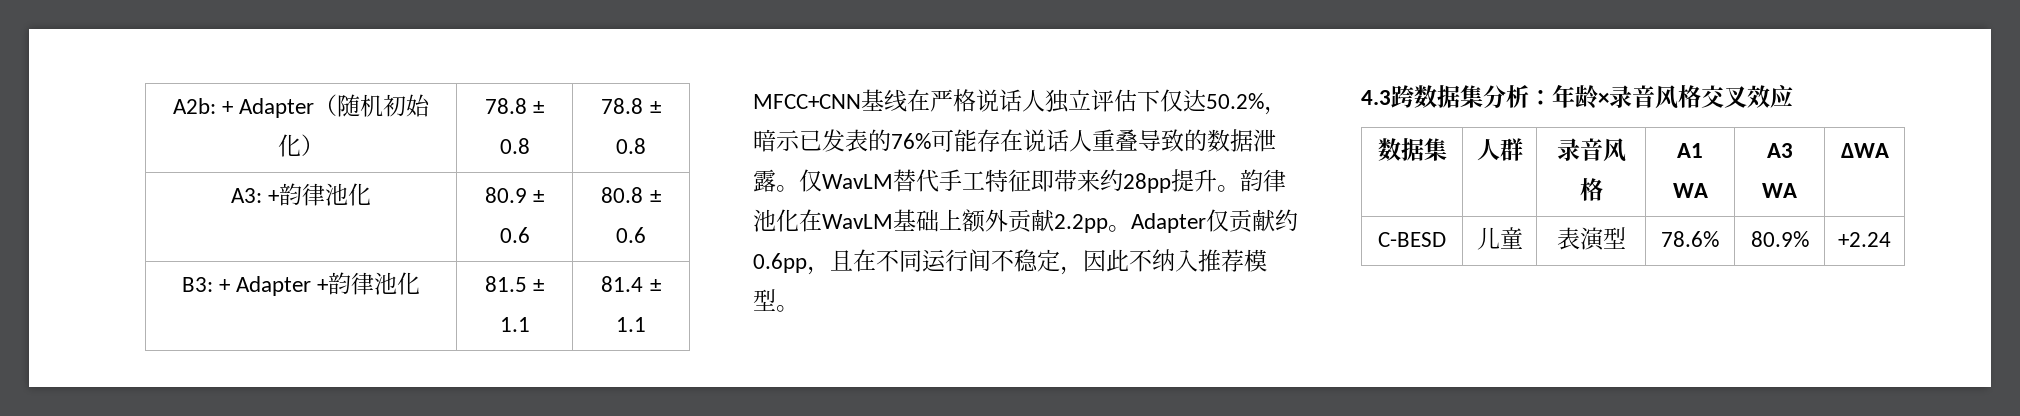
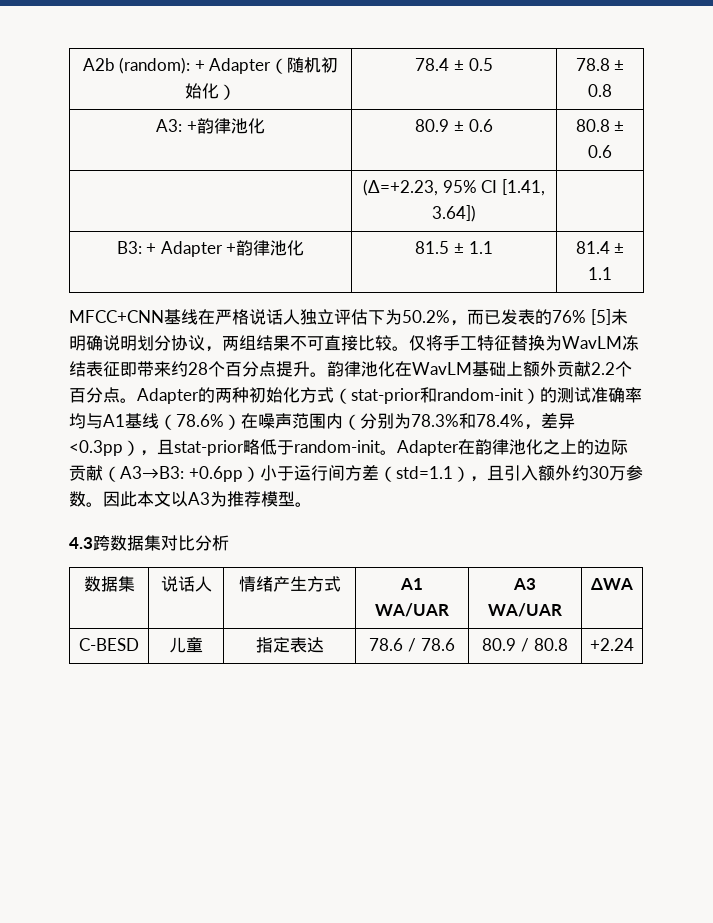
- A2b: + Adapter（随机初始化） | 78.8 ± 0.8 | 78.8 ± 0.8
+ A2b (random): + Adapter（随机初始化） | 78.4 ± 0.5 | 78.8 ± 0.8
+ | (Δ=+2.23, 95% CI [1.41, 3.64]) |
- MFCC+CNN基线在严格说话人独立评估下仅达50.2%，暗示已发表的76%可能存在说话人重叠导致的数据泄露。仅WavLM替代手工特征即带来约28pp提升。
+ MFCC+CNN基线在严格说话人独立评估下为50.2%，而已发表的76% [5]未明确说明划分协议，两组结果不可直接比较。仅将手工特征替换为WavLM冻结表征即带来约28个百分点提升。
- 韵律池化在WavLM基础上额外贡献2.2pp。Adapter仅贡献约0.6pp，且在不同运行间不稳定，因此不纳入推荐模型。
+ 韵律池化在WavLM基础上额外贡献2.2个百分点。Adapter的两种初始化方式（stat-prior和random-init）的测试准确率均与A1基线（78.6%）在噪声范围内（分别为78.3%和78.4%，差异<0.3pp），且stat-prior略低于random-init。Adapter在韵律池化之上的边际贡献（A3→B3: +0.6pp）小于运行间方差（std=1.1），且引入额外约30万参数。因此本文以A3为推荐模型。
- 4.3跨数据集分析：年龄×录音风格交叉效应
+ 4.3跨数据集对比分析
- 数据集 | 人群 | 录音风格 | A1 WA | A3 WA | ΔWA
+ 数据集 | 说话人 | 情绪产生方式 | A1 WA/UAR | A3 WA/UAR | ΔWA
- C-BESD | 儿童 | 表演型 | 78.6% | 80.9% | +2.24
+ C-BESD | 儿童 | 指定表达 | 78.6 / 78.6 | 80.9 / 80.8 | +2.24

